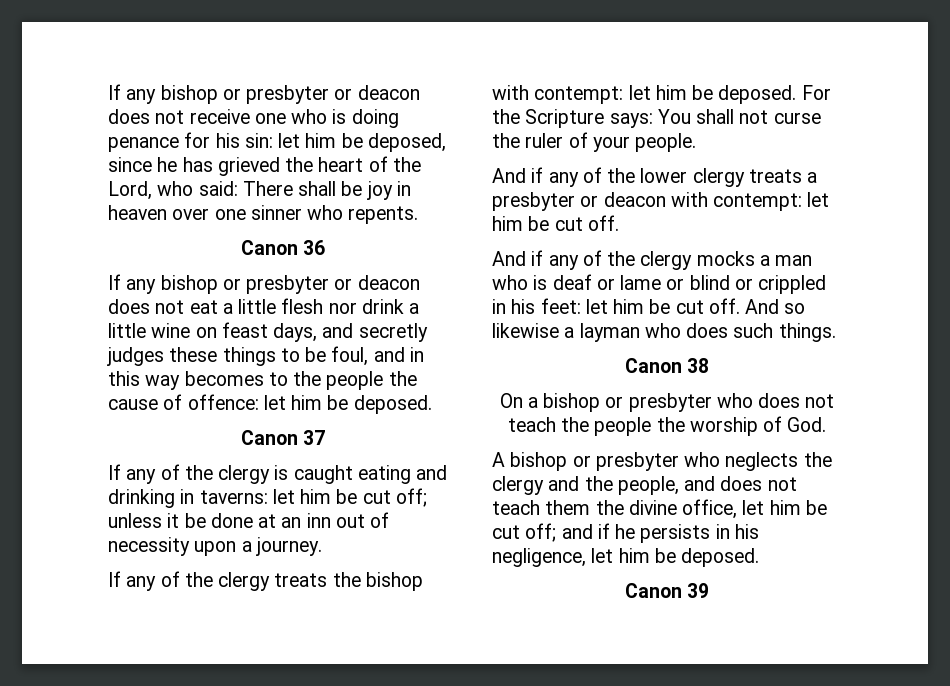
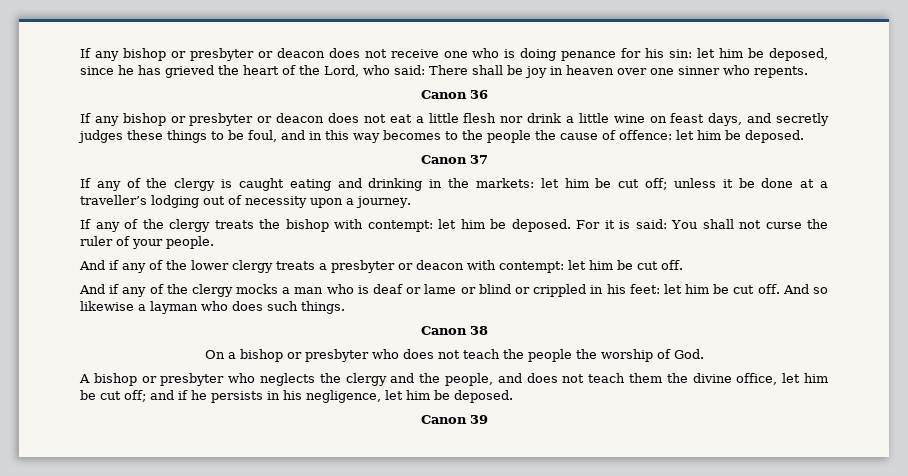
- If any of the clergy is caught eating and drinking in taverns: let him be cut off; unless it be done at an inn out of necessity upon a journey.
+ If any of the clergy is caught eating and drinking in the markets: let him be cut off; unless it be done at a traveller’s lodging out of necessity upon a journey.
- For the Scripture says: You shall not curse the ruler of your people.
+ For it is said: You shall not curse the ruler of your people.

